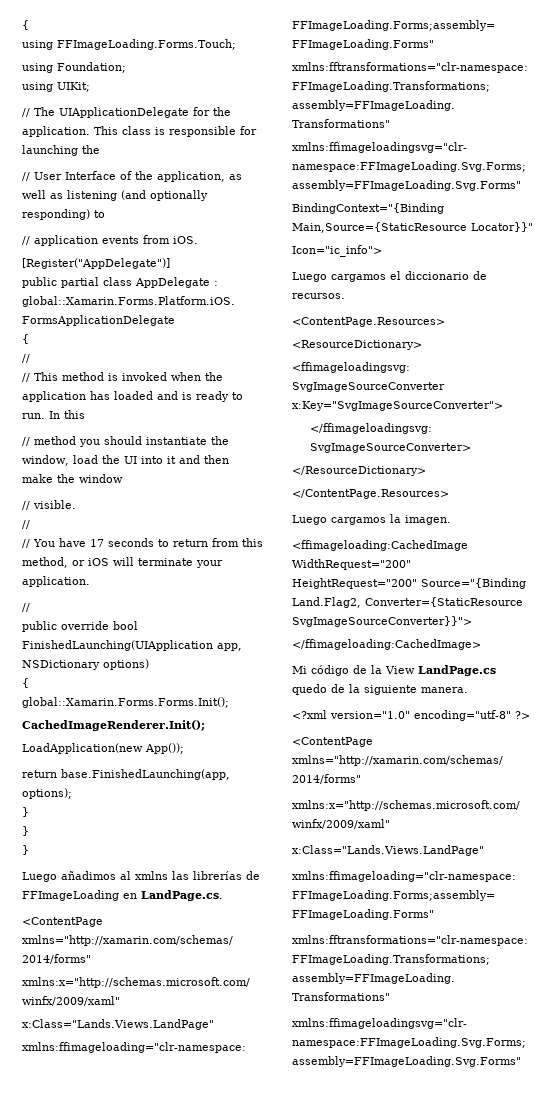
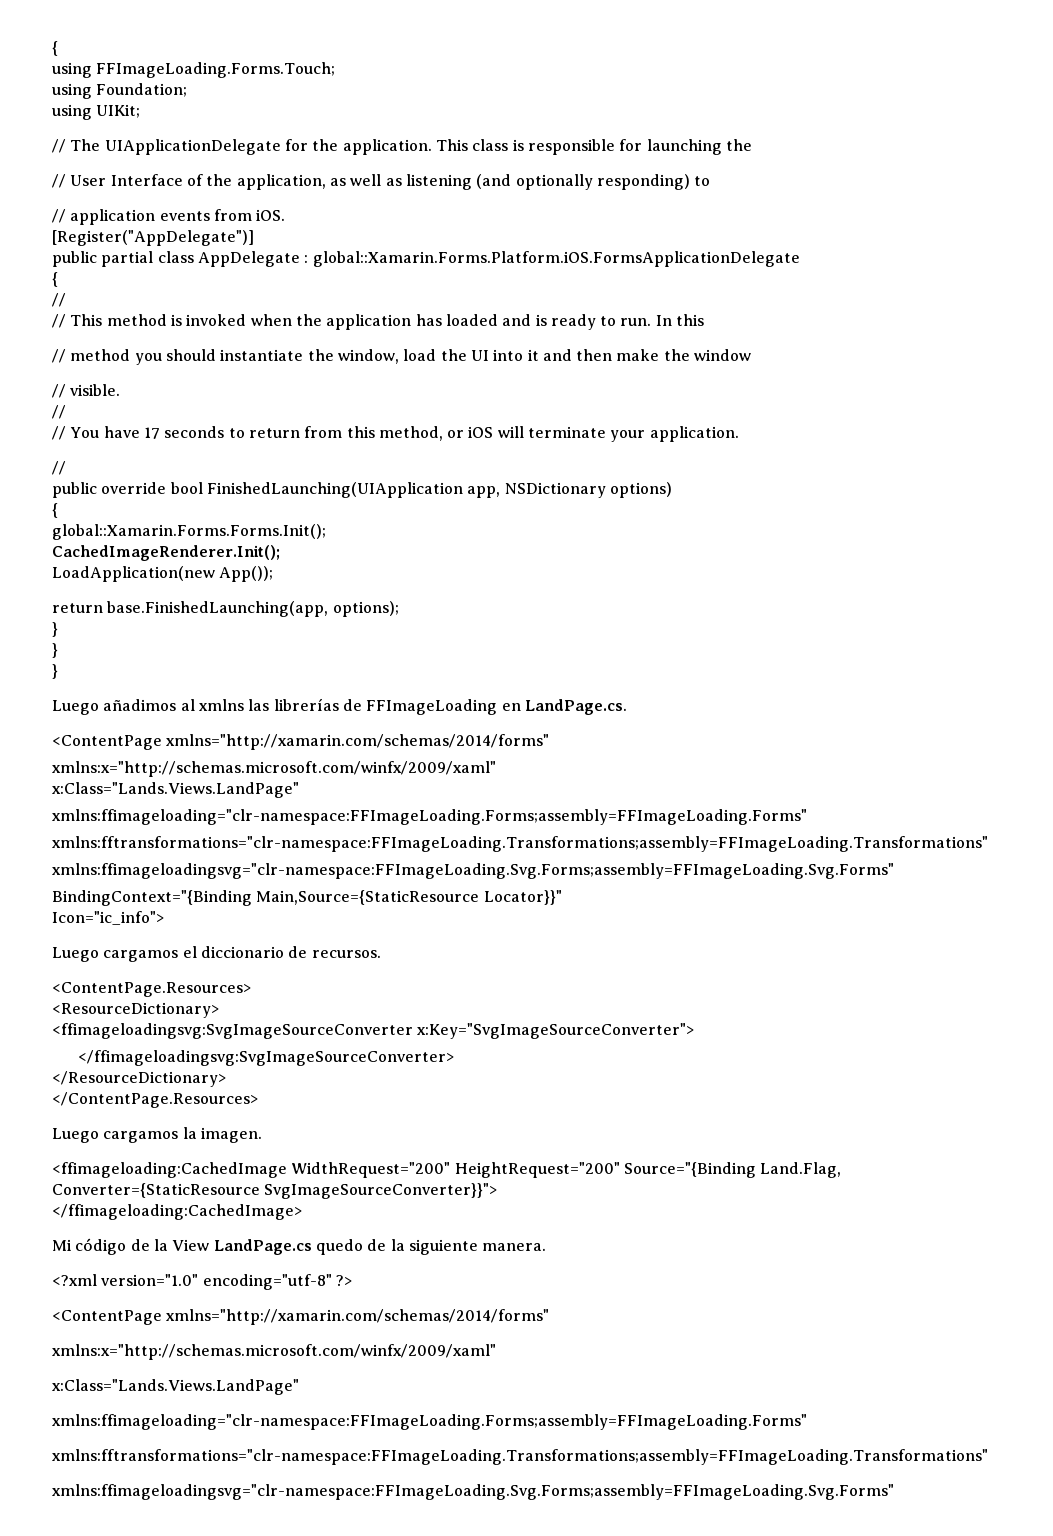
- <ffimageloading:CachedImage WidthRequest="200" HeightRequest="200" Source="{Binding Land.Flag2, Converter={StaticResource SvgImageSourceConverter}}">
+ <ffimageloading:CachedImage WidthRequest="200" HeightRequest="200" Source="{Binding Land.Flag, Converter={StaticResource SvgImageSourceConverter}}">

